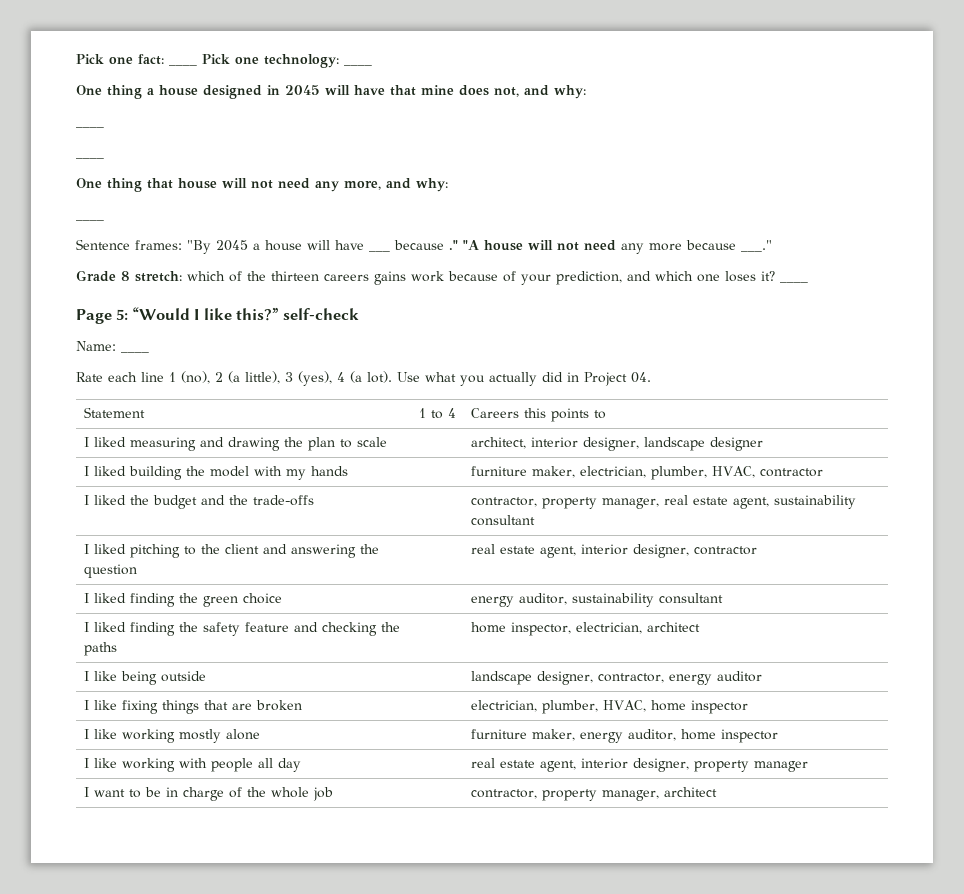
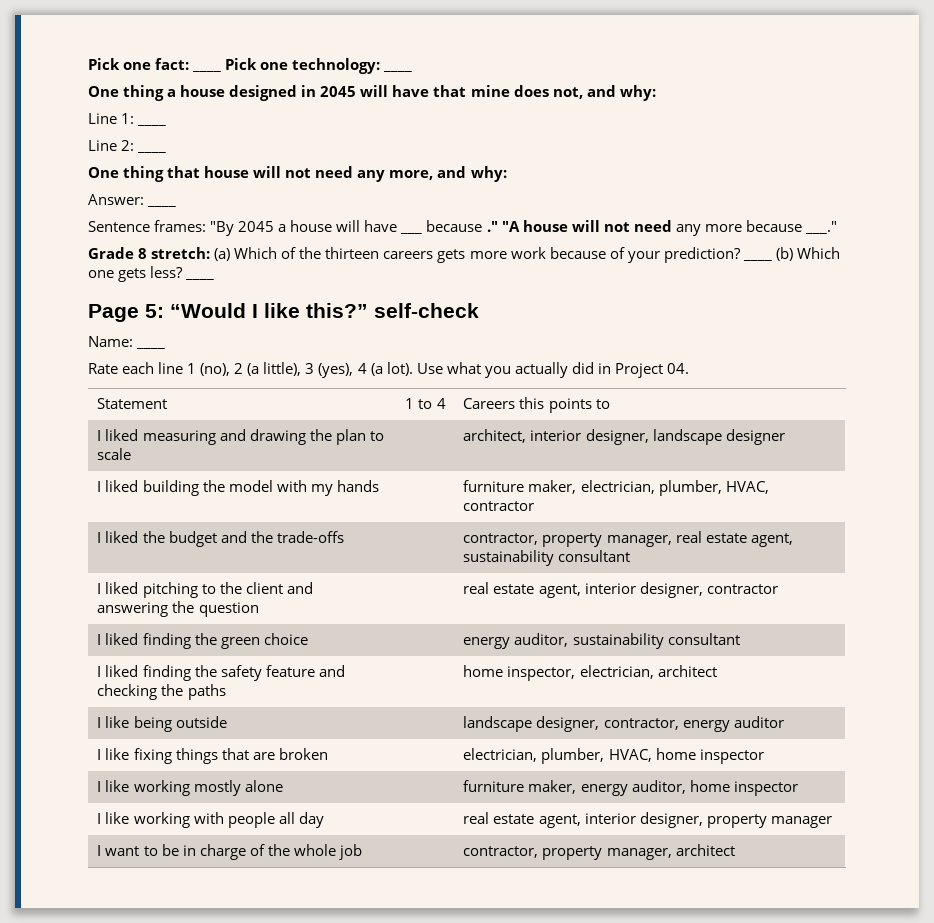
  One thing a house designed in 2045 will have that mine does not, and why:
- ____
- ____
+ Line 1: ____
+ Line 2: ____
  One thing that house will not need any more, and why:
- ____
+ Answer: ____
- Grade 8 stretch: which of the thirteen careers gains work because of your prediction, and which one loses it?
+ Grade 8 stretch: (a) Which of the thirteen careers gets more work because of your prediction? ____ (b) Which one gets less?

